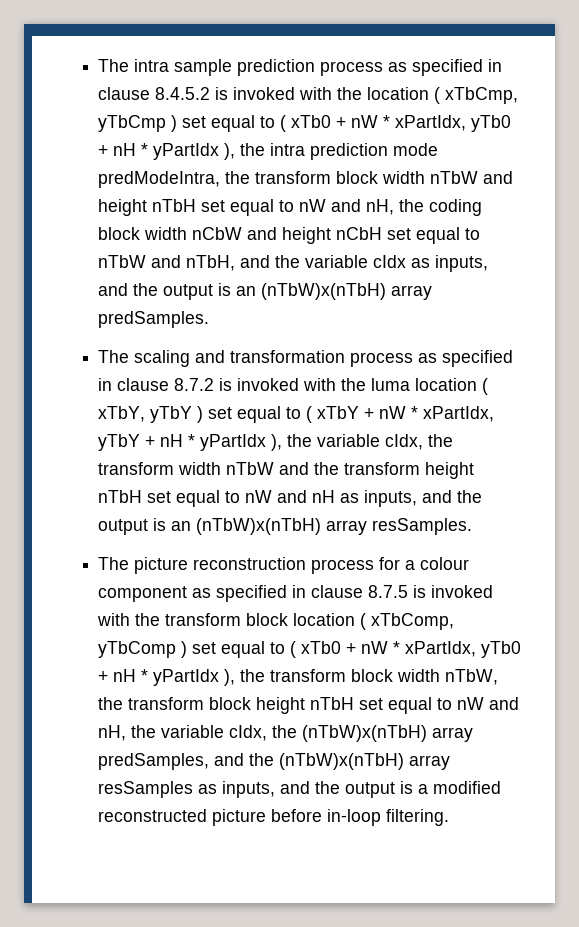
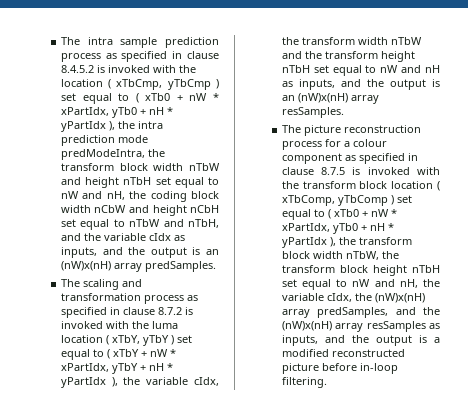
- The intra sample prediction process as specified in clause 8.4.5.2 is invoked with the location ( xTbCmp, yTbCmp ) set equal to ( xTb0 + nW * xPartIdx, yTb0 + nH * yPartIdx ), the intra prediction mode predModeIntra, the transform block width nTbW and height nTbH set equal to nW and nH, the coding block width nCbW and height nCbH set equal to nTbW and nTbH, and the variable cIdx as inputs, and the output is an (nTbW)x(nTbH) array predSamples.
+ The intra sample prediction process as specified in clause 8.4.5.2 is invoked with the location ( xTbCmp, yTbCmp ) set equal to ( xTb0 + nW * xPartIdx, yTb0 + nH * yPartIdx ), the intra prediction mode predModeIntra, the transform block width nTbW and height nTbH set equal to nW and nH, the coding block width nCbW and height nCbH set equal to nTbW and nTbH, and the variable cIdx as inputs, and the output is an (nW)x(nH) array predSamples.
- The scaling and transformation process as specified in clause 8.7.2 is invoked with the luma location ( xTbY, yTbY ) set equal to ( xTbY + nW * xPartIdx, yTbY + nH * yPartIdx ), the variable cIdx, the transform width nTbW and the transform height nTbH set equal to nW and nH as inputs, and the output is an (nTbW)x(nTbH) array resSamples.
+ The scaling and transformation process as specified in clause 8.7.2 is invoked with the luma location ( xTbY, yTbY ) set equal to ( xTbY + nW * xPartIdx, yTbY + nH * yPartIdx ), the variable cIdx, the transform width nTbW and the transform height nTbH set equal to nW and nH as inputs, and the output is an (nW)x(nH) array resSamples.
- The picture reconstruction process for a colour component as specified in clause 8.7.5 is invoked with the transform block location ( xTbComp, yTbComp ) set equal to ( xTb0 + nW * xPartIdx, yTb0 + nH * yPartIdx ), the transform block width nTbW, the transform block height nTbH set equal to nW and nH, the variable cIdx, the (nTbW)x(nTbH) array predSamples, and the (nTbW)x(nTbH) array resSamples as inputs, and the output is a modified reconstructed picture before in-loop filtering.
+ The picture reconstruction process for a colour component as specified in clause 8.7.5 is invoked with the transform block location ( xTbComp, yTbComp ) set equal to ( xTb0 + nW * xPartIdx, yTb0 + nH * yPartIdx ), the transform block width nTbW, the transform block height nTbH set equal to nW and nH, the variable cIdx, the (nW)x(nH) array predSamples, and the (nW)x(nH) array resSamples as inputs, and the output is a modified reconstructed picture before in-loop filtering.

